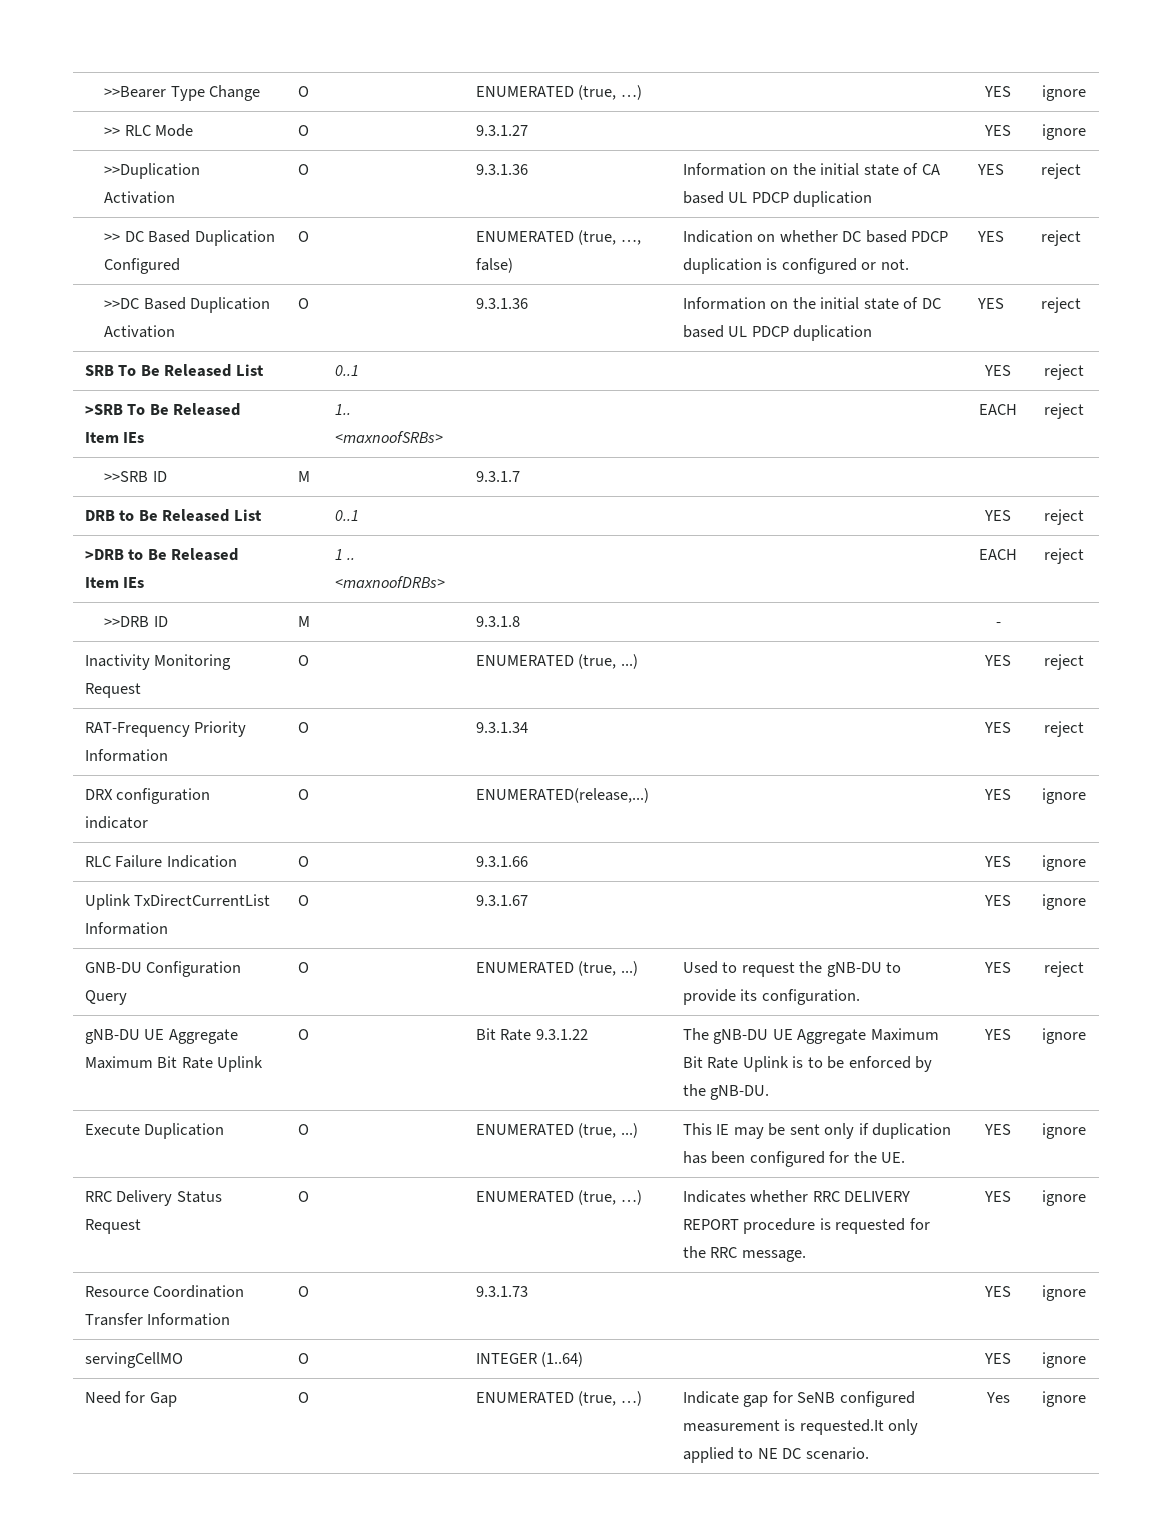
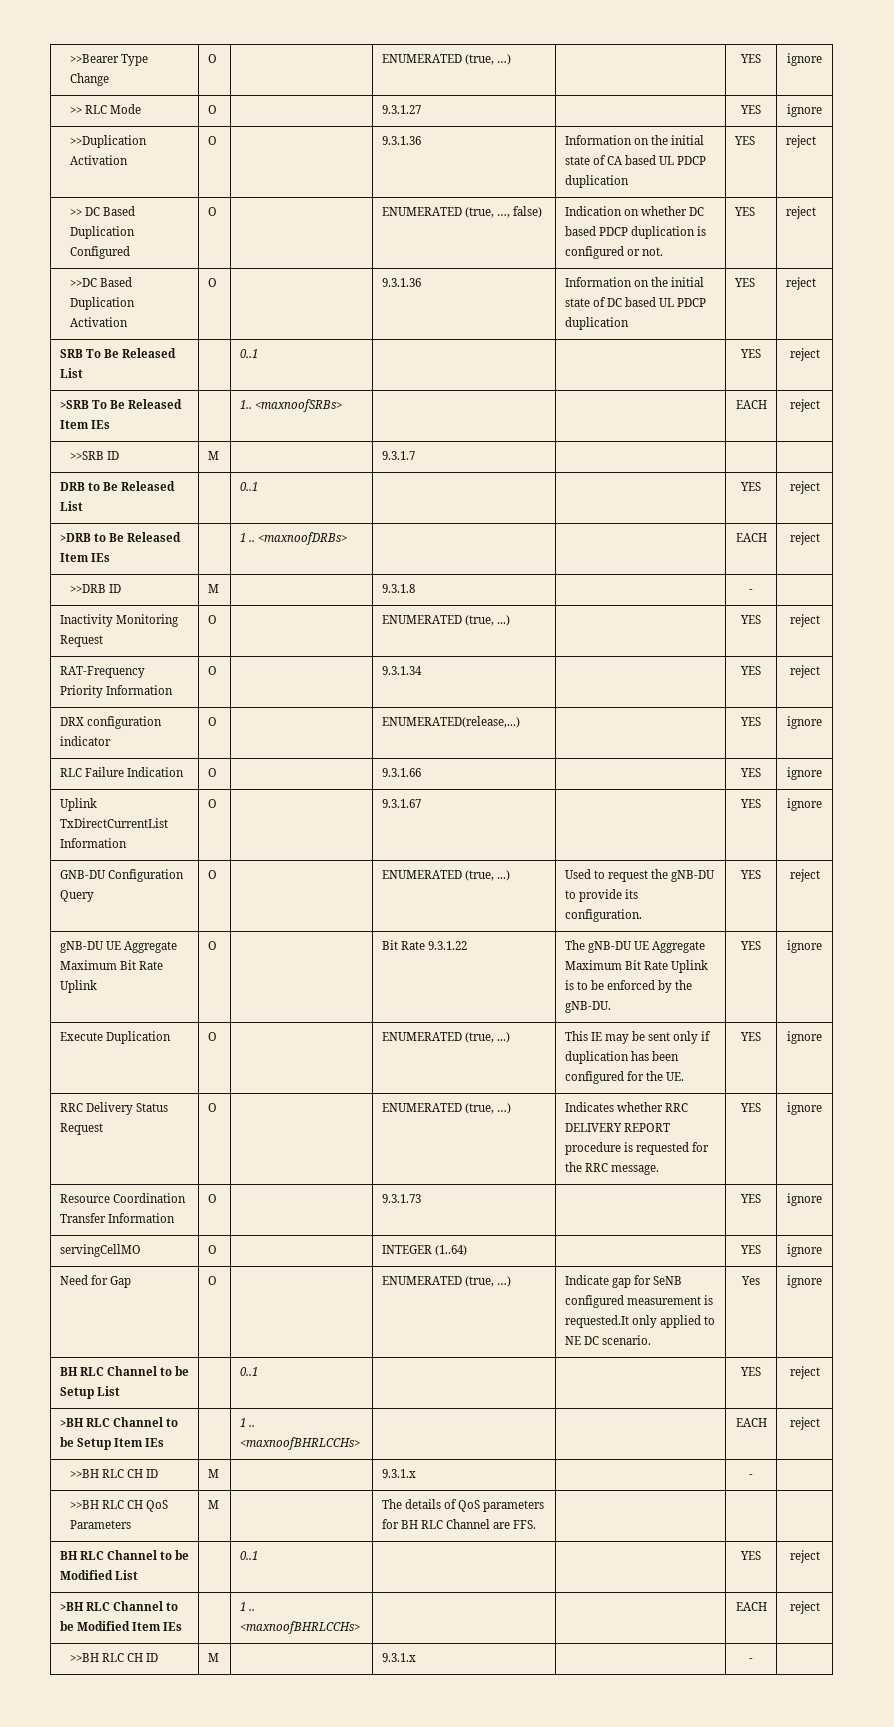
+ BH RLC Channel to be Setup List | | 0..1 | | | YES | reject
+ >BH RLC Channel to be Setup Item IEs | | 1 .. <maxnoofBHRLCCHs> | | | EACH | reject
+ >>BH RLC CH ID | M | | 9.3.1.x | | - |
+ >>BH RLC CH QoS Parameters | M | | The details of QoS parameters for BH RLC Channel are FFS. | | |
+ BH RLC Channel to be Modified List | | 0..1 | | | YES | reject
+ >BH RLC Channel to be Modified Item IEs | | 1 .. <maxnoofBHRLCCHs> | | | EACH | reject
+ >>BH RLC CH ID | M | | 9.3.1.x | | - |

